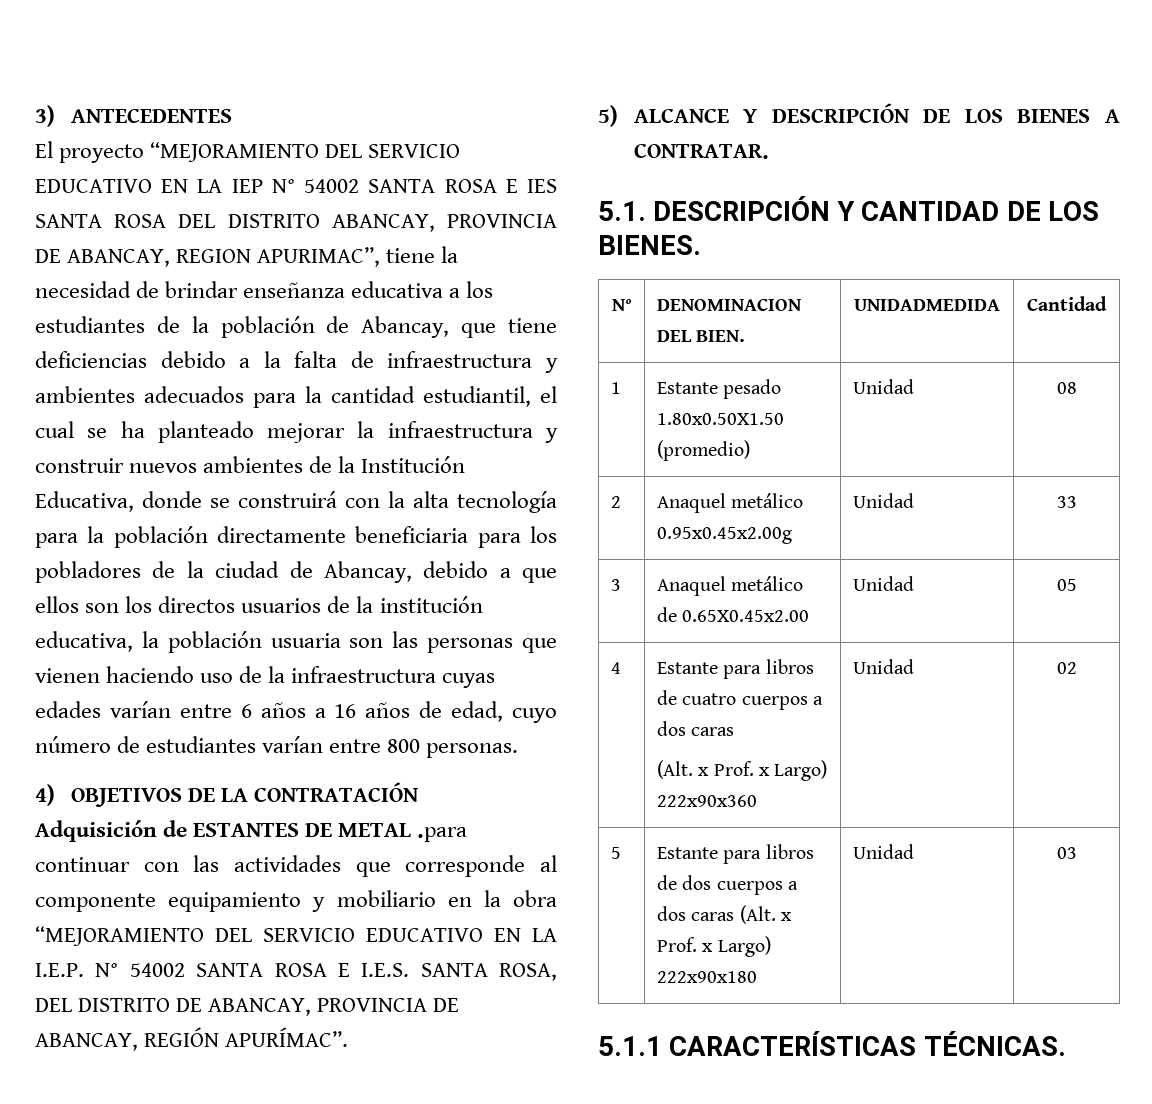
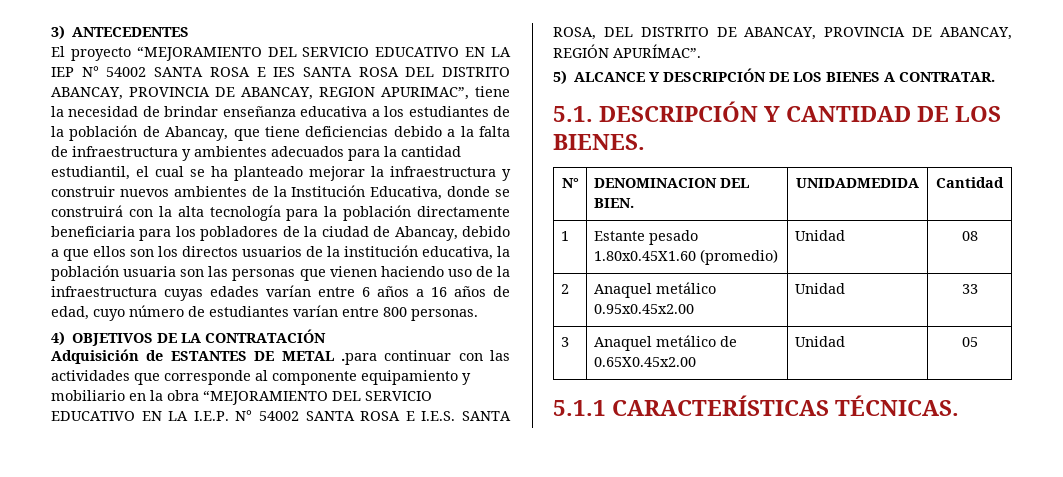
- 1 | Estante pesado 1.80x0.50X1.50 (promedio) | Unidad | 08
+ 1 | Estante pesado 1.80x0.45X1.60 (promedio) | Unidad | 08
- 2 | Anaquel metálico 0.95x0.45x2.00g | Unidad | 33
+ 2 | Anaquel metálico 0.95x0.45x2.00 | Unidad | 33
- 4 | Estante para libros de cuatro cuerpos a dos caras
- (Alt. x Prof. x Largo) 222x90x360 | Unidad | 02
- 5 | Estante para libros de dos cuerpos a dos caras (Alt. x Prof. x Largo) 222x90x180 | Unidad | 03

